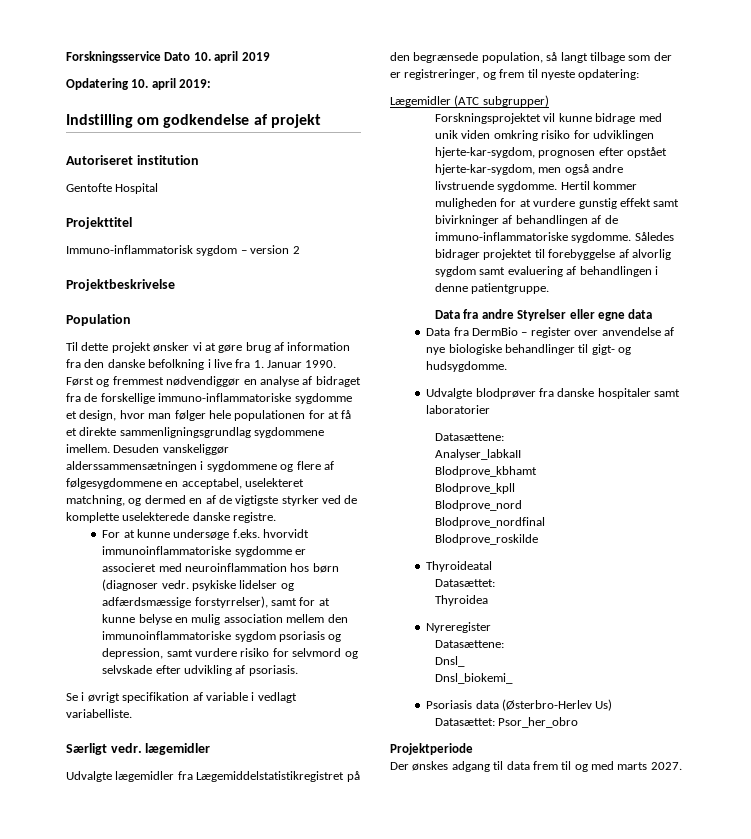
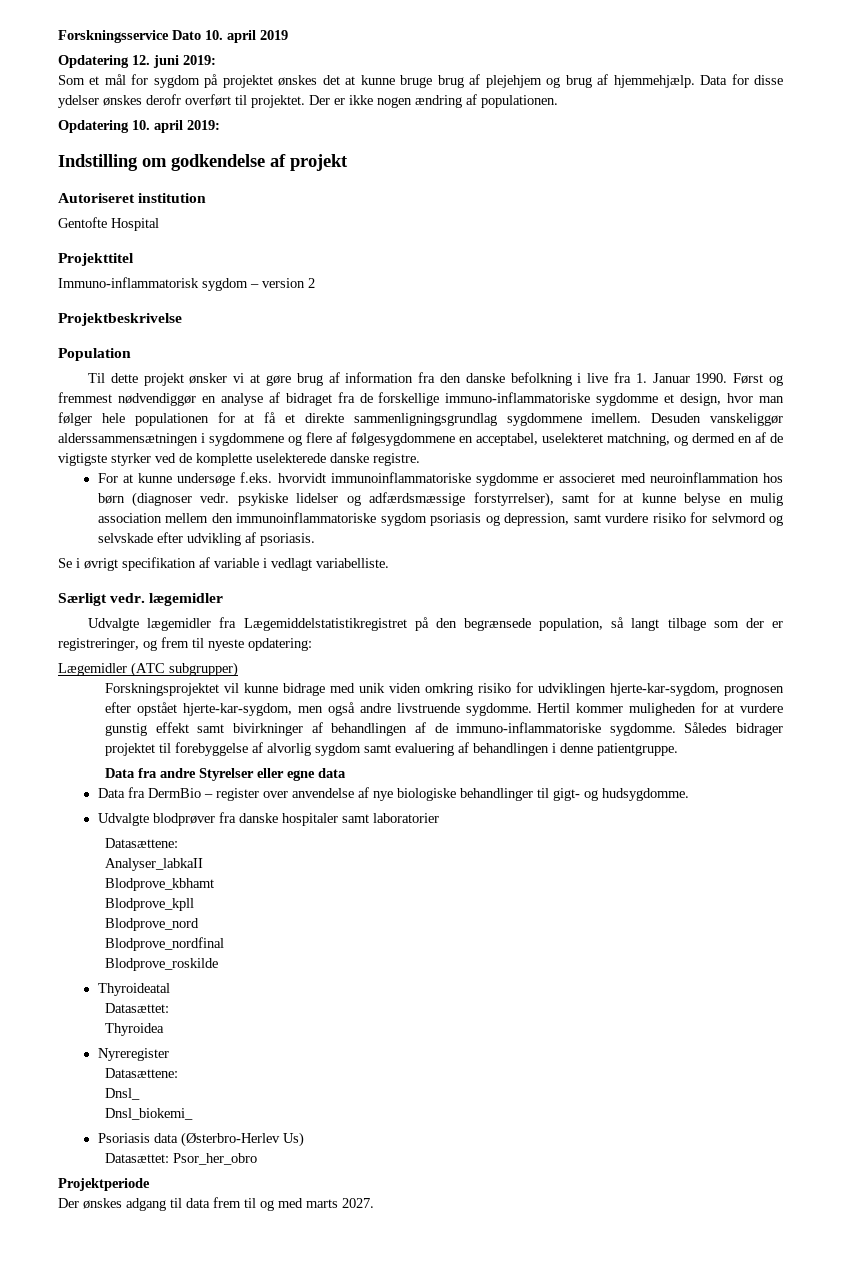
+ Opdatering 12. juni 2019:
+ Som et mål for sygdom på projektet ønskes det at kunne bruge brug af plejehjem og brug af hjemmehjælp. Data for disse ydelser ønskes derofr overført til projektet. Der er ikke nogen ændring af populationen.

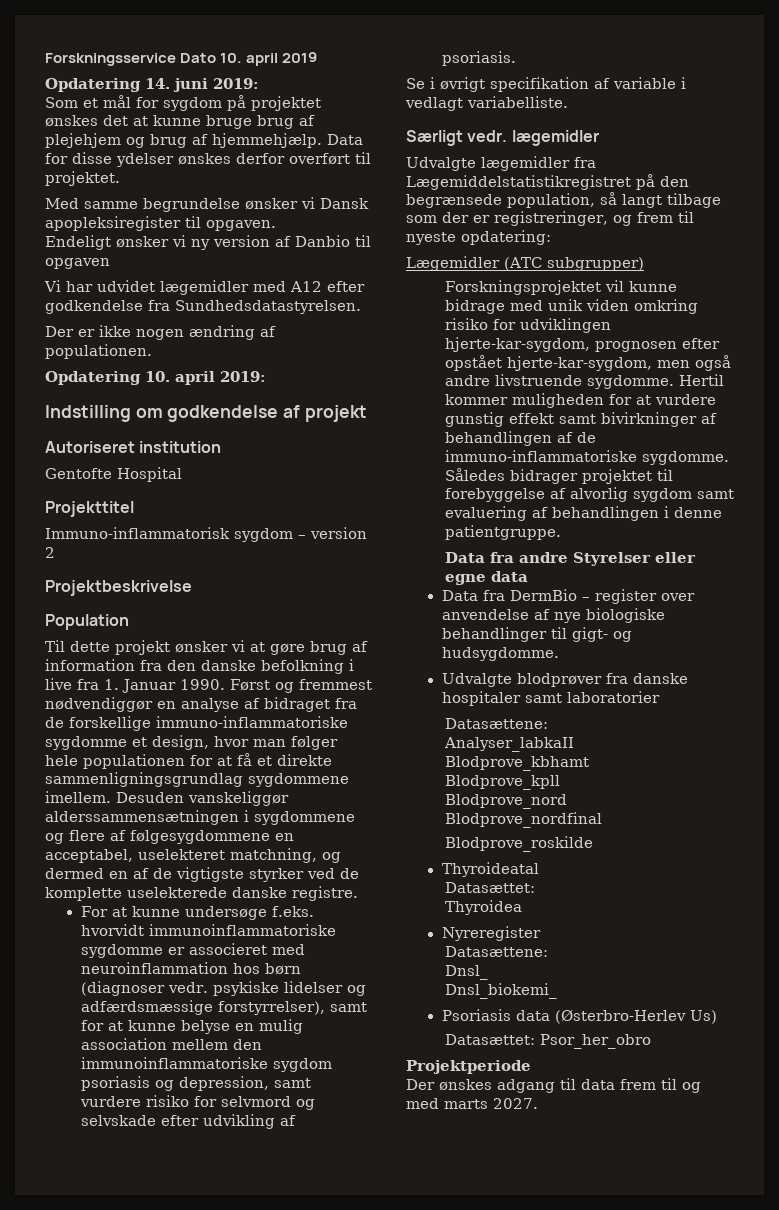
- Opdatering 12. juni 2019:
+ Opdatering 14. juni 2019:
- Data for disse ydelser ønskes derofr overført til projektet. Der er ikke nogen ændring af populationen.
+ Data for disse ydelser ønskes derfor overført til projektet.
+ Med samme begrundelse ønsker vi Dansk apopleksiregister til opgaven.
+ Endeligt ønsker vi ny version af Danbio til opgaven
+ Vi har udvidet lægemidler med A12 efter godkendelse fra Sundhedsdatastyrelsen.
+ Der er ikke nogen ændring af populationen.

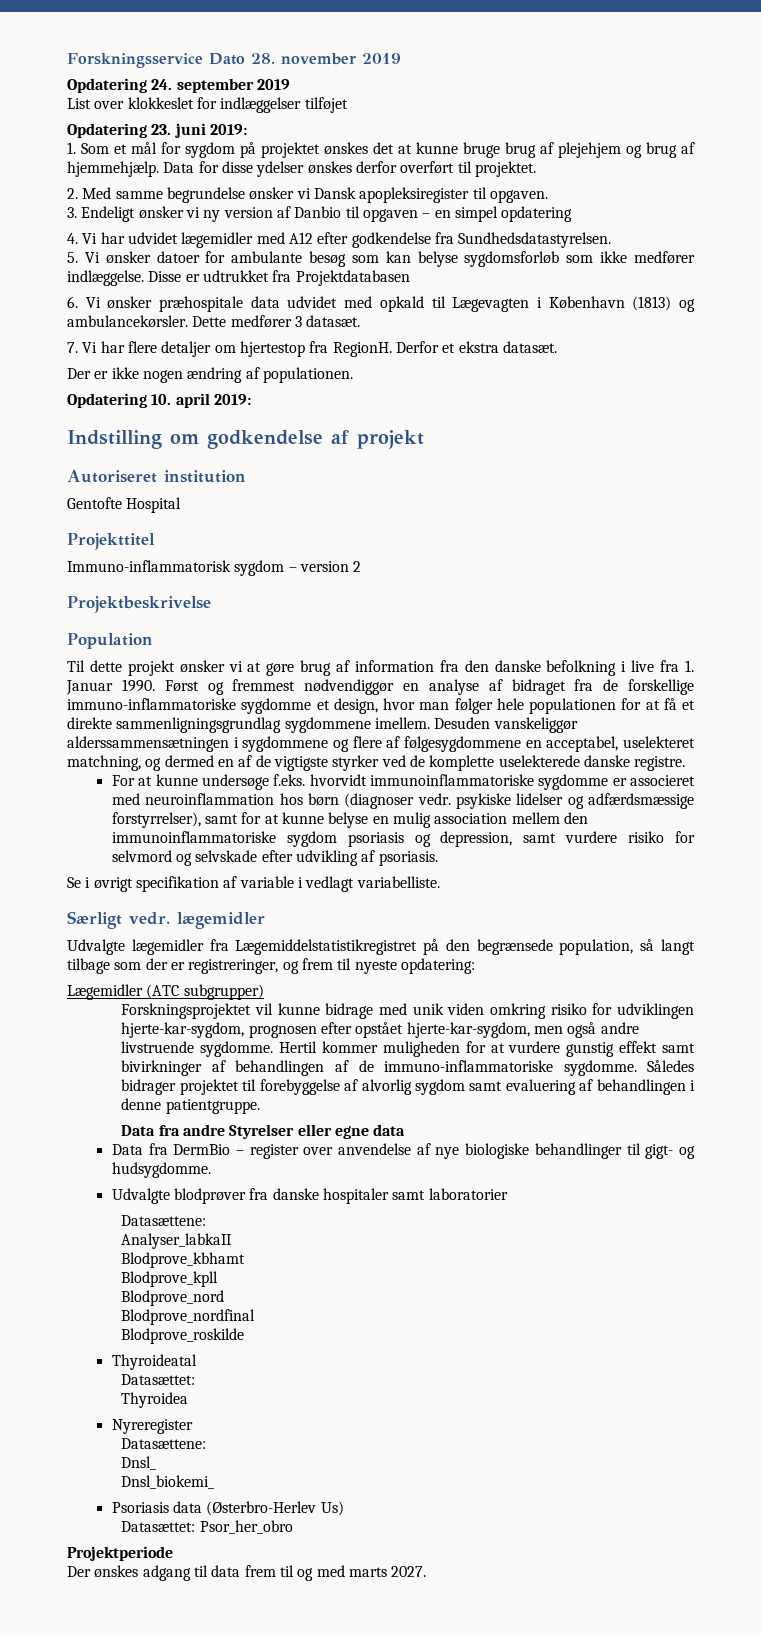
- Forskningsservice Dato 10. april 2019
+ Forskningsservice Dato 28. november 2019
- Opdatering 14. juni 2019:
+ Opdatering 24. september 2019
+ List over klokkeslet for indlæggelser tilføjet
+ Opdatering 23. juni 2019:
- Som et mål for sygdom på projektet ønskes det at kunne bruge brug af plejehjem og brug af hjemmehjælp.
+ 1. Som et mål for sygdom på projektet ønskes det at kunne bruge brug af plejehjem og brug af hjemmehjælp.
- Med samme begrundelse ønsker vi Dansk apopleksiregister til opgaven.
+ 2. Med samme begrundelse ønsker vi Dansk apopleksiregister til opgaven.
- Endeligt ønsker vi ny version af Danbio til opgaven
- Vi har udvidet lægemidler med A12 efter godkendelse fra Sundhedsdatastyrelsen.
+ 3. Endeligt ønsker vi ny version af Danbio til opgaven – en simpel opdatering
+ 4. Vi har udvidet lægemidler med A12 efter godkendelse fra Sundhedsdatastyrelsen.
+ 5. Vi ønsker datoer for ambulante besøg som kan belyse sygdomsforløb som ikke medfører indlæggelse. Disse er udtrukket fra Projektdatabasen
+ 6. Vi ønsker præhospitale data udvidet med opkald til Lægevagten i København (1813) og ambulancekørsler. Dette medfører 3 datasæt.
+ 7. Vi har flere detaljer om hjertestop fra RegionH. Derfor et ekstra datasæt.

